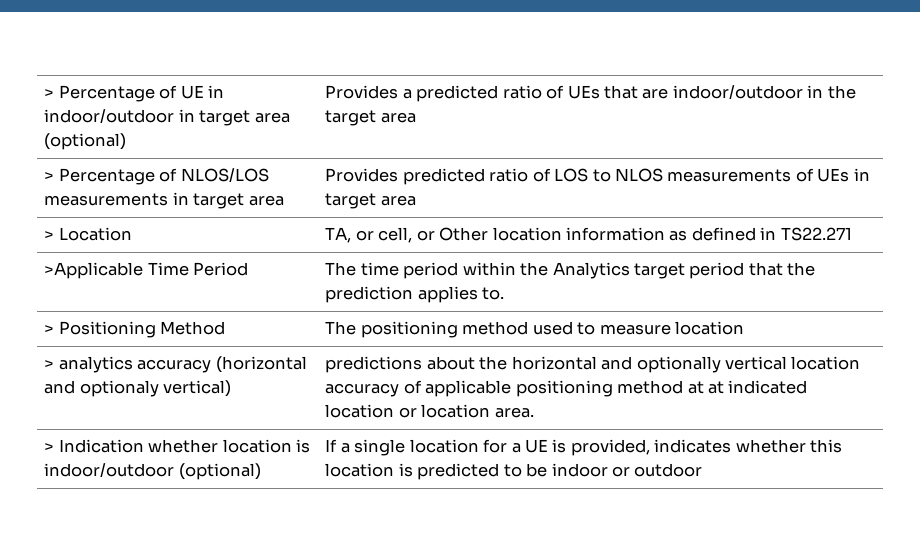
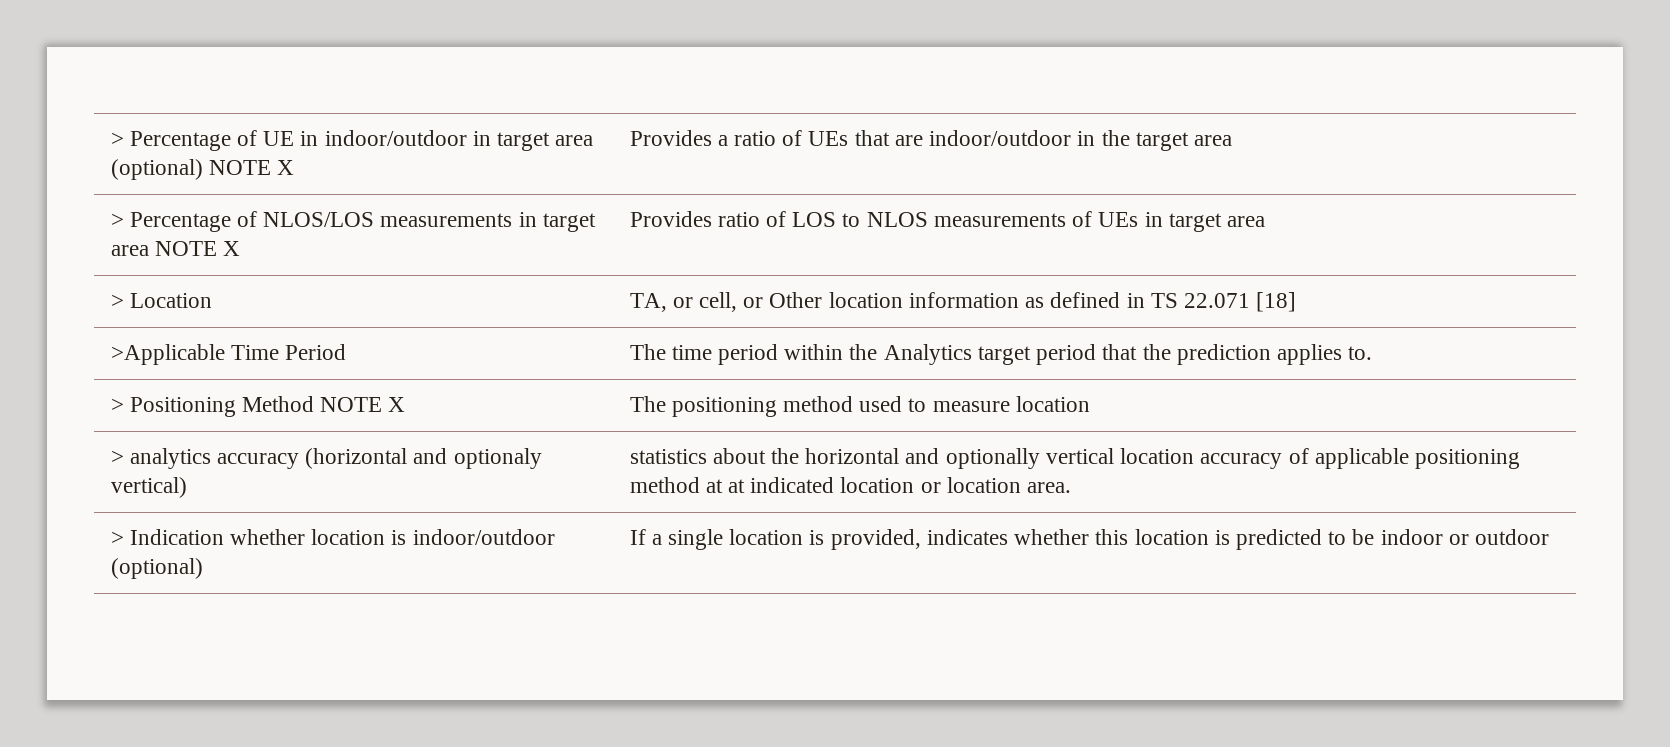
- > Percentage of UE in indoor/outdoor in target area (optional) | Provides a predicted ratio of UEs that are indoor/outdoor in the target area
+ > Percentage of UE in indoor/outdoor in target area (optional) NOTE X | Provides a ratio of UEs that are indoor/outdoor in the target area
- > Percentage of NLOS/LOS measurements in target area | Provides predicted ratio of LOS to NLOS measurements of UEs in target area
+ > Percentage of NLOS/LOS measurements in target area NOTE X | Provides ratio of LOS to NLOS measurements of UEs in target area
- > Location | TA, or cell, or Other location information as defined in TS22.271
+ > Location | TA, or cell, or Other location information as defined in TS 22.071 [18]
- > Positioning Method | The positioning method used to measure location
+ > Positioning Method NOTE X | The positioning method used to measure location
- > analytics accuracy (horizontal and optionaly vertical) | predictions about the horizontal and optionally vertical location accuracy of applicable positioning method at at indicated location or location area.
+ > analytics accuracy (horizontal and optionaly vertical) | statistics about the horizontal and optionally vertical location accuracy of applicable positioning method at at indicated location or location area.
- > Indication whether location is indoor/outdoor (optional) | If a single location for a UE is provided, indicates whether this location is predicted to be indoor or outdoor
+ > Indication whether location is indoor/outdoor (optional) | If a single location is provided, indicates whether this location is predicted to be indoor or outdoor

